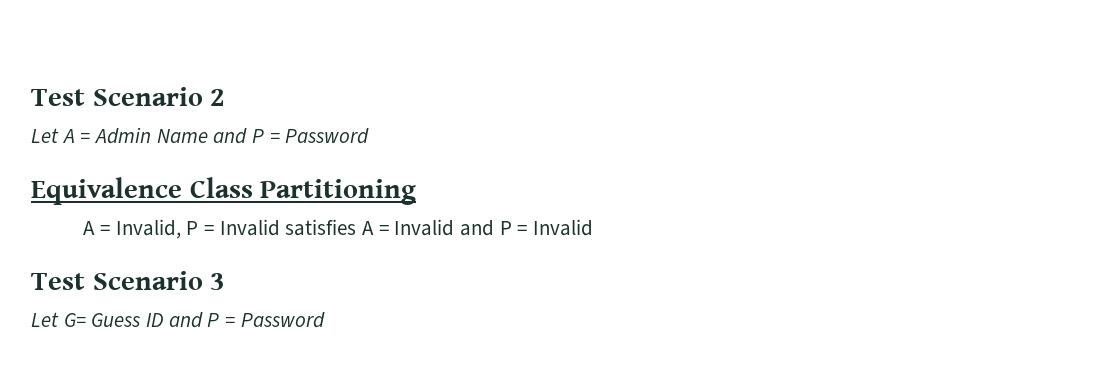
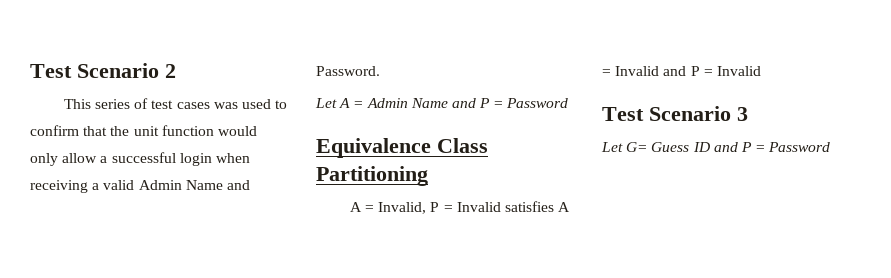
+ This series of test cases was used to confirm that the unit function would only allow a successful login when receiving a valid Admin Name and Password.

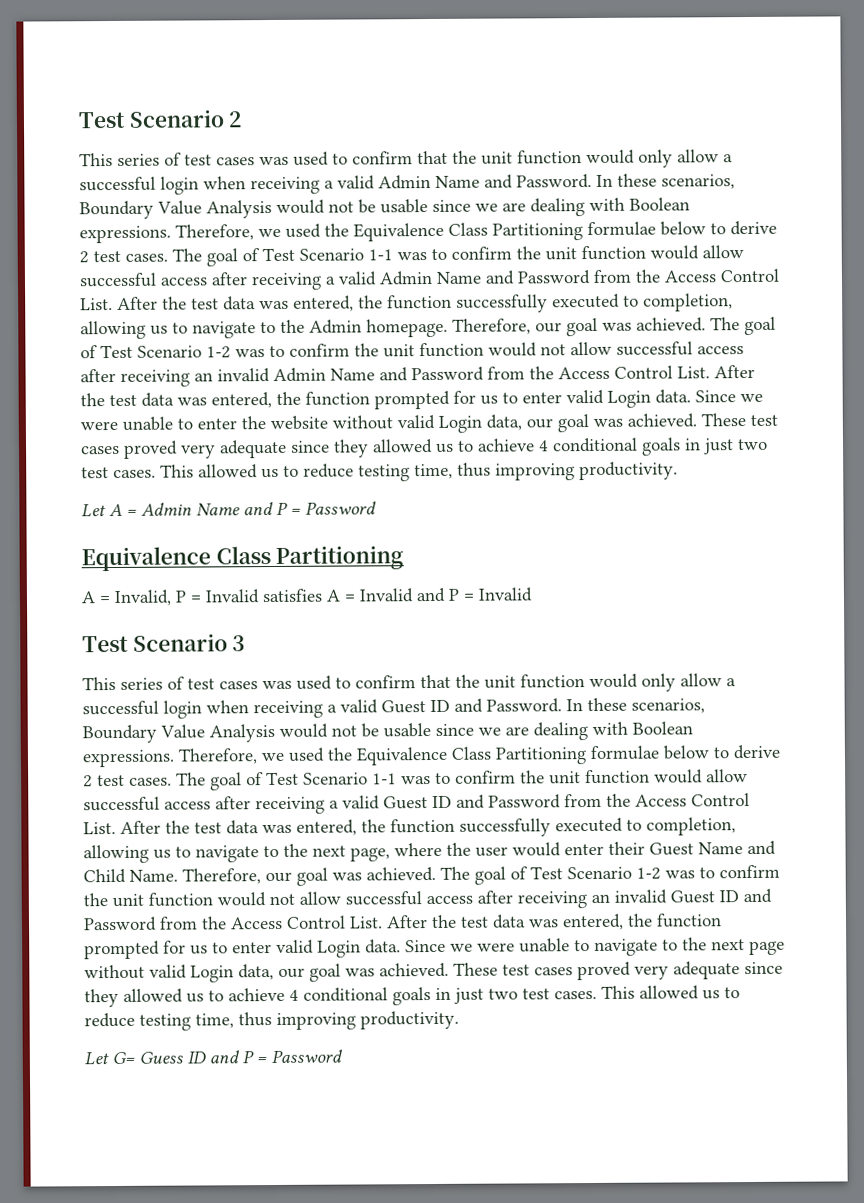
+ In these scenarios, Boundary Value Analysis would not be usable since we are dealing with Boolean expressions. Therefore, we used the Equivalence Class Partitioning formulae below to derive 2 test cases. The goal of Test Scenario 1-1 was to confirm the unit function would allow successful access after receiving a valid Admin Name and Password from the Access Control List. After the test data was entered, the function successfully executed to completion, allowing us to navigate to the Admin homepage. Therefore, our goal was achieved. The goal of Test Scenario 1-2 was to confirm the unit function would not allow successful access after receiving an invalid Admin Name and Password from the Access Control List. After the test data was entered, the function prompted for us to enter valid Login data. Since we were unable to enter the website without valid Login data, our goal was achieved. These test cases proved very adequate since they allowed us to achieve 4 conditional goals in just two test cases. This allowed us to reduce testing time, thus improving productivity.
+ This series of test cases was used to confirm that the unit function would only allow a successful login when receiving a valid Guest ID and Password. In these scenarios, Boundary Value Analysis would not be usable since we are dealing with Boolean expressions. Therefore, we used the Equivalence Class Partitioning formulae below to derive 2 test cases. The goal of Test Scenario 1-1 was to confirm the unit function would allow successful access after receiving a valid Guest ID and Password from the Access Control List. After the test data was entered, the function successfully executed to completion, allowing us to navigate to the next page, where the user would enter their Guest Name and Child Name. Therefore, our goal was achieved. The goal of Test Scenario 1-2 was to confirm the unit function would not allow successful access after receiving an invalid Guest ID and Password from the Access Control List. After the test data was entered, the function prompted for us to enter valid Login data. Since we were unable to navigate to the next page without valid Login data, our goal was achieved. These test cases proved very adequate since they allowed us to achieve 4 conditional goals in just two test cases. This allowed us to reduce testing time, thus improving productivity.

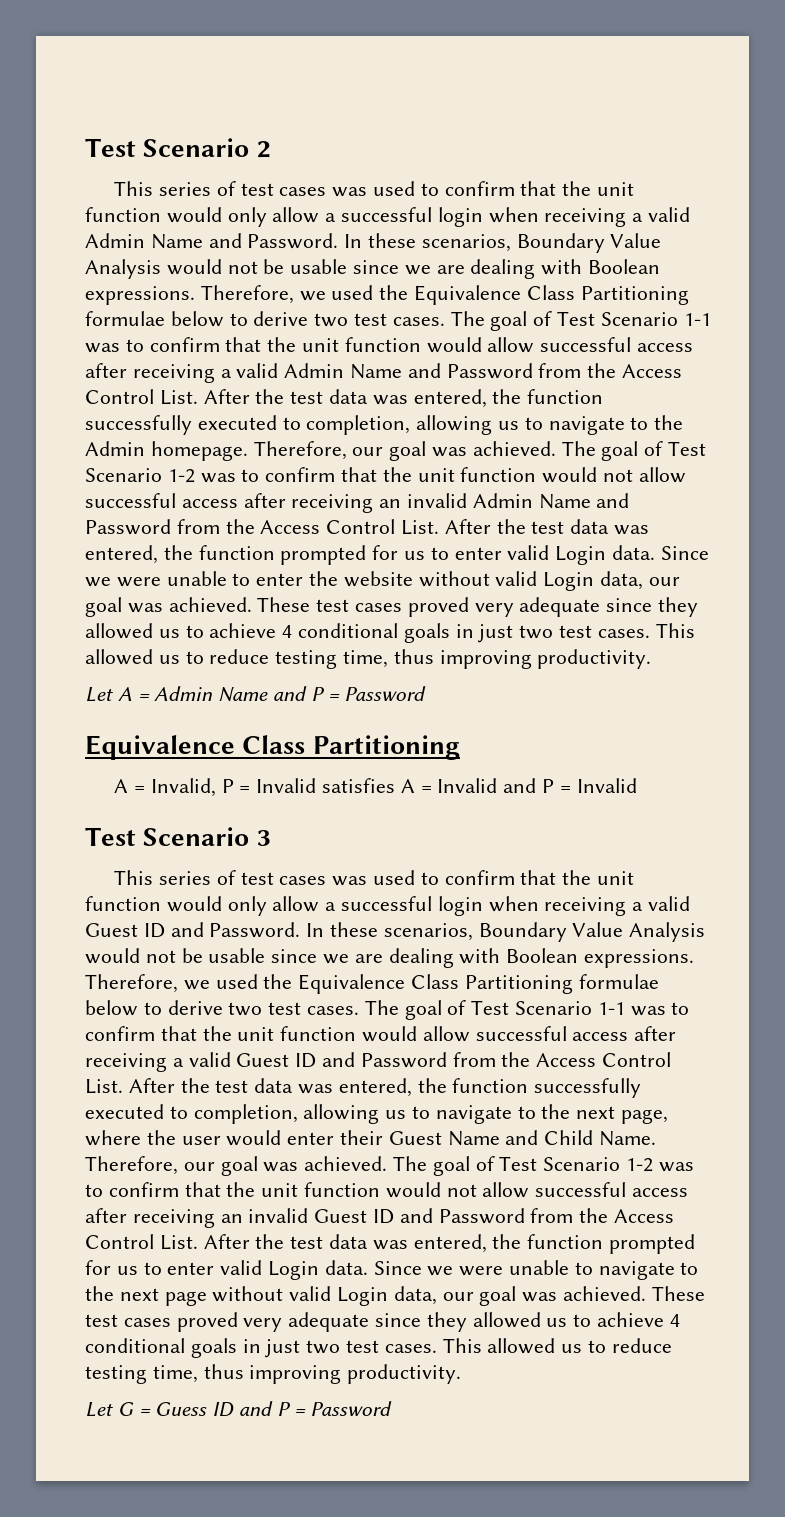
- This series of test cases was used to confirm that the unit function would only allow a successful login when receiving a valid Admin Name and Password. In these scenarios, Boundary Value Analysis would not be usable since we are dealing with Boolean expressions. Therefore, we used the Equivalence Class Partitioning formulae below to derive 2 test cases.
+ This series of test cases was used to confirm that the unit function would only allow a successful login when receiving a valid Admin Name and Password. In these scenarios, Boundary Value Analysis would not be usable since we are dealing with Boolean expressions. Therefore, we used the Equivalence Class Partitioning formulae below to derive two test cases.
- The goal of Test Scenario 1-1 was to confirm the unit function would allow successful access after receiving a valid Admin Name and Password from the Access Control List.
+ The goal of Test Scenario 1-1 was to confirm that the unit function would allow successful access after receiving a valid Admin Name and Password from the Access Control List.
- The goal of Test Scenario 1-2 was to confirm the unit function would not allow successful access after receiving an invalid Admin Name and Password from the Access Control List.
+ The goal of Test Scenario 1-2 was to confirm that the unit function would not allow successful access after receiving an invalid Admin Name and Password from the Access Control List.
- This series of test cases was used to confirm that the unit function would only allow a successful login when receiving a valid Guest ID and Password. In these scenarios, Boundary Value Analysis would not be usable since we are dealing with Boolean expressions. Therefore, we used the Equivalence Class Partitioning formulae below to derive 2 test cases.
+ This series of test cases was used to confirm that the unit function would only allow a successful login when receiving a valid Guest ID and Password. In these scenarios, Boundary Value Analysis would not be usable since we are dealing with Boolean expressions. Therefore, we used the Equivalence Class Partitioning formulae below to derive two test cases.
- The goal of Test Scenario 1-1 was to confirm the unit function would allow successful access after receiving a valid Guest ID and Password from the Access Control List.
+ The goal of Test Scenario 1-1 was to confirm that the unit function would allow successful access after receiving a valid Guest ID and Password from the Access Control List.
- The goal of Test Scenario 1-2 was to confirm the unit function would not allow successful access after receiving an invalid Guest ID and Password from the Access Control List.
+ The goal of Test Scenario 1-2 was to confirm that the unit function would not allow successful access after receiving an invalid Guest ID and Password from the Access Control List.
- Let G= Guess ID and P = Password
+ Let G = Guess ID and P = Password

